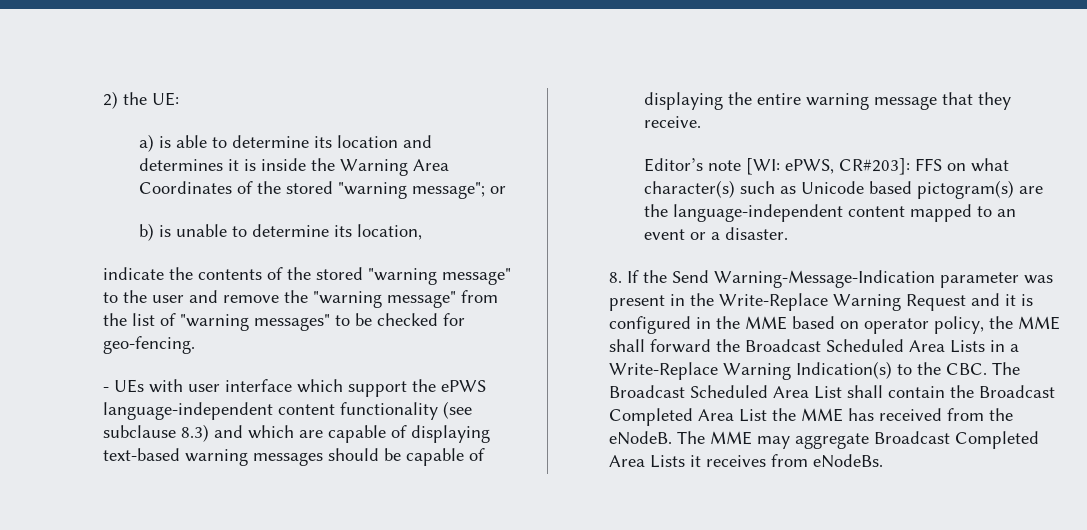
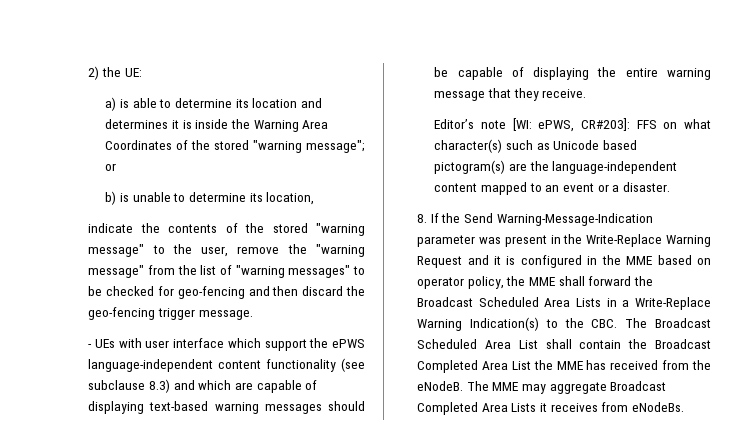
- indicate the contents of the stored "warning message" to the user and remove the "warning message" from the list of "warning messages" to be checked for geo-fencing.
+ indicate the contents of the stored "warning message" to the user, remove the "warning message" from the list of "warning messages" to be checked for geo-fencing and then discard the geo-fencing trigger message.

